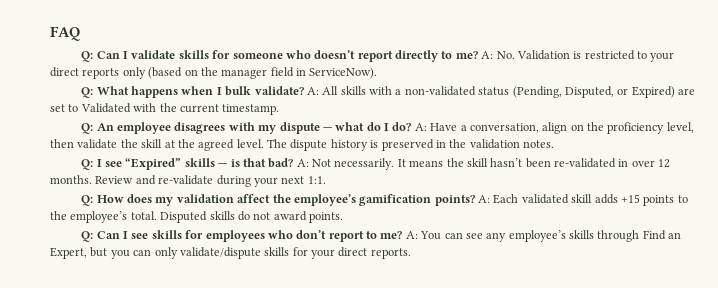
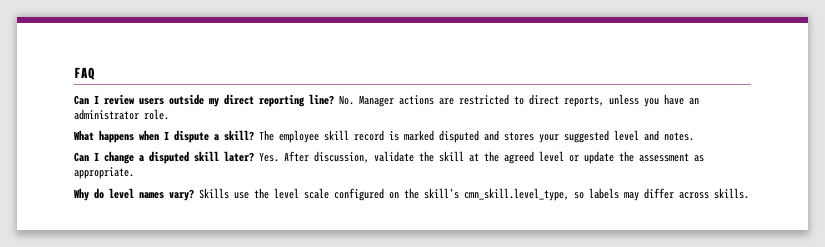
- Q: Can I validate skills for someone who doesn’t report directly to me? A: No. Validation is restricted to your direct reports only (based on the manager field in ServiceNow).
- Q: What happens when I bulk validate? A: All skills with a non-validated status (Pending, Disputed, or Expired) are set to Validated with the current timestamp.
- Q: An employee disagrees with my dispute — what do I do? A: Have a conversation, align on the proficiency level, then validate the skill at the agreed level. The dispute history is preserved in the validation notes.
- Q: I see “Expired” skills — is that bad? A: Not necessarily. It means the skill hasn’t been re-validated in over 12 months. Review and re-validate during your next 1:1.
- Q: How does my validation affect the employee’s gamification points? A: Each validated skill adds +15 points to the employee’s total. Disputed skills do not award points.
- Q: Can I see skills for employees who don’t report to me? A: You can see any employee’s skills through Find an Expert, but you can only validate/dispute skills for your direct reports.
+ Can I review users outside my direct reporting line? No. Manager actions are restricted to direct reports, unless you have an administrator role.
+ What happens when I dispute a skill? The employee skill record is marked disputed and stores your suggested level and notes.
+ Can I change a disputed skill later? Yes. After discussion, validate the skill at the agreed level or update the assessment as appropriate.
+ Why do level names vary? Skills use the level scale configured on the skill’s cmn_skill.level_type, so labels may differ across skills.

